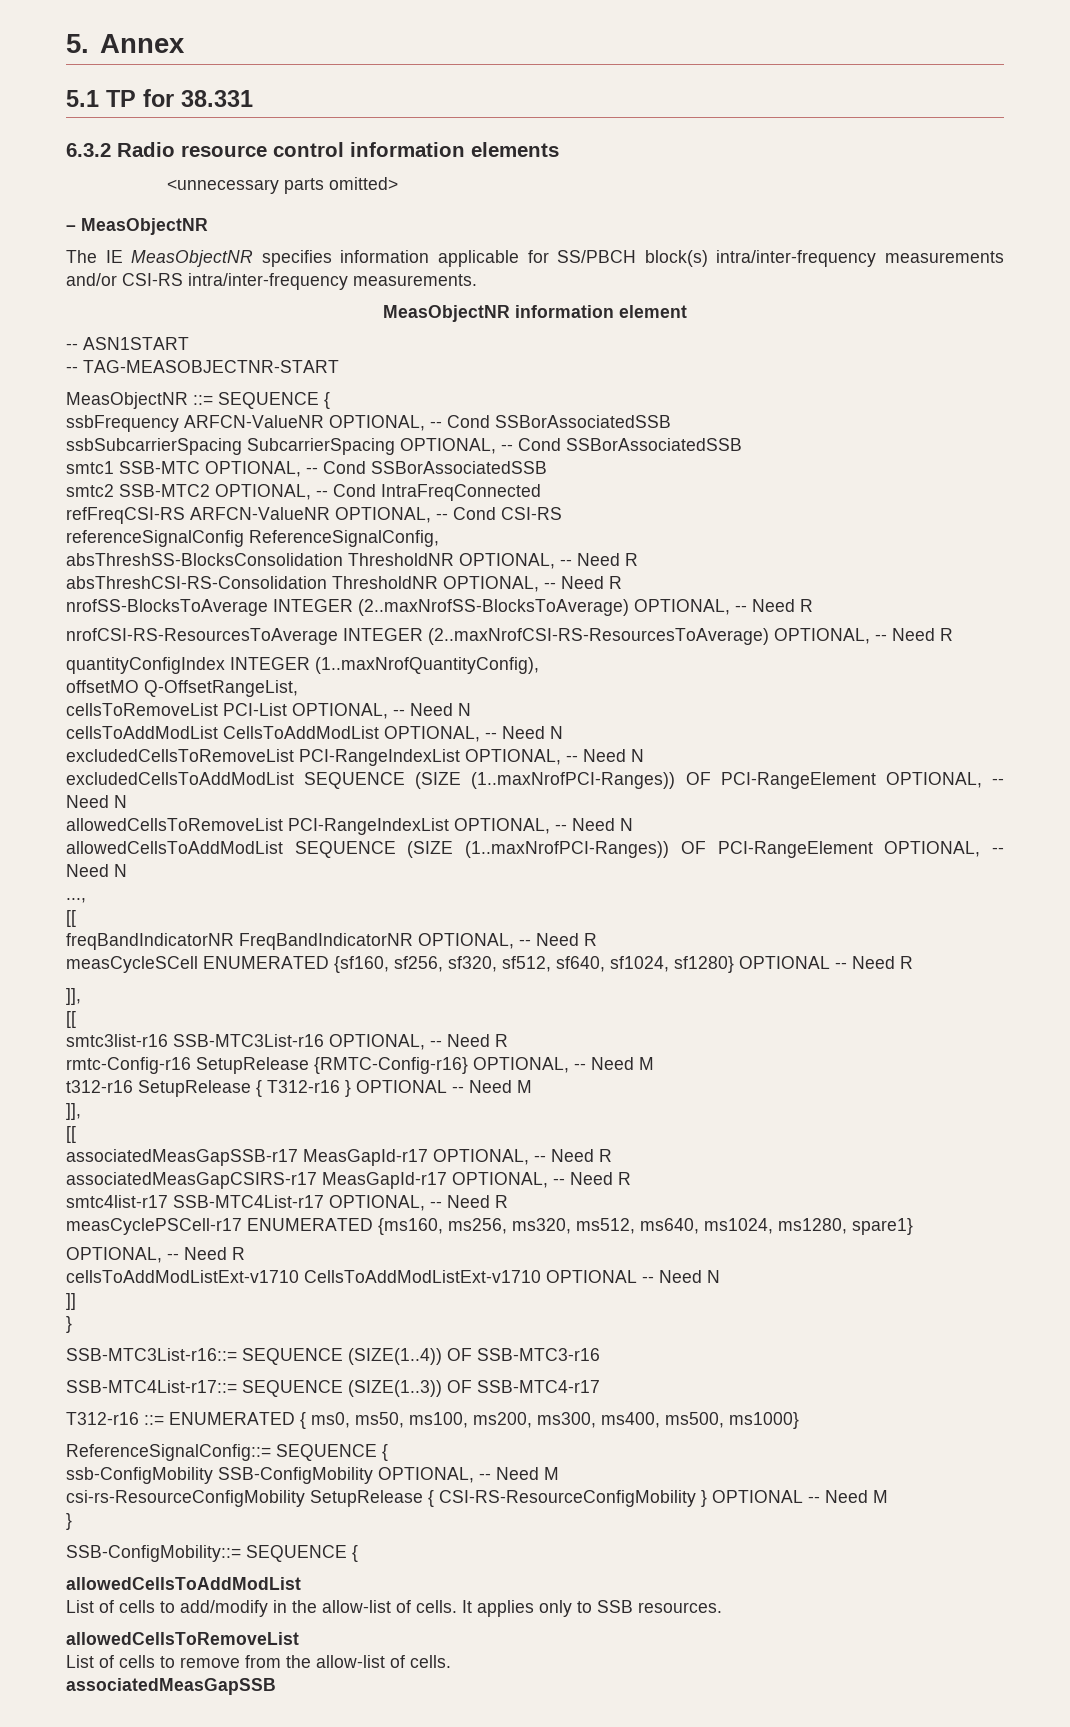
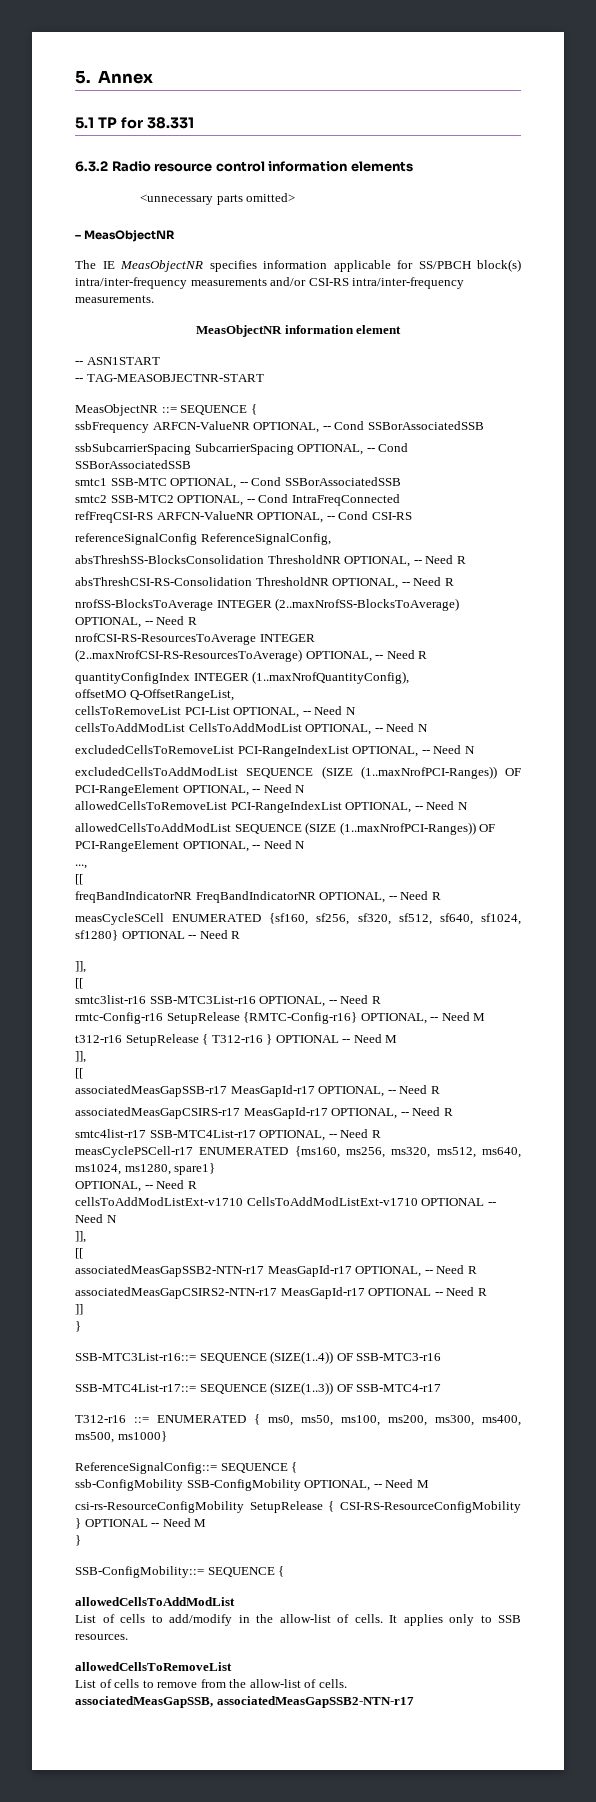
  cellsToAddModListExt-v1710 CellsToAddModListExt-v1710 OPTIONAL -- Need N
+ ]],
+ [[
+ associatedMeasGapSSB2-NTN-r17 MeasGapId-r17 OPTIONAL, -- Need R
+ associatedMeasGapCSIRS2-NTN-r17 MeasGapId-r17 OPTIONAL -- Need R
- associatedMeasGapSSB
+ associatedMeasGapSSB, associatedMeasGapSSB2-NTN-r17

